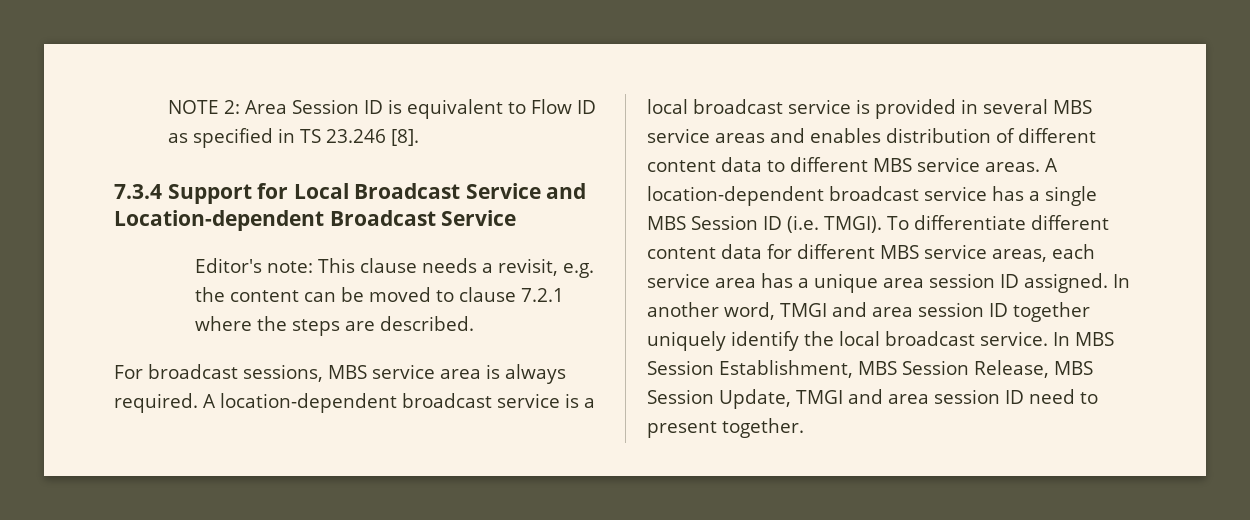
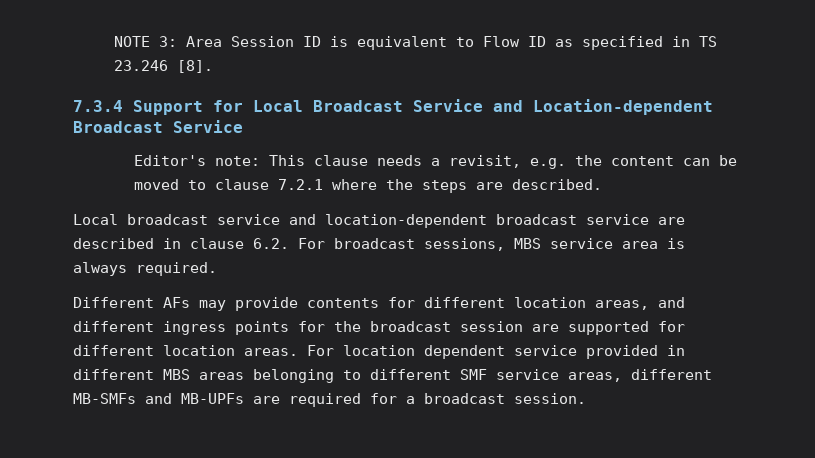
- NOTE 2: Area Session ID is equivalent to Flow ID as specified in TS 23.246 [8].
+ NOTE 3: Area Session ID is equivalent to Flow ID as specified in TS 23.246 [8].
- For broadcast sessions, MBS service area is always required. A location-dependent broadcast service is a local broadcast service is provided in several MBS service areas and enables distribution of different content data to different MBS service areas. A location-dependent broadcast service has a single MBS Session ID (i.e. TMGI). To differentiate different content data for different MBS service areas, each service area has a unique area session ID assigned. In another word, TMGI and area session ID together uniquely identify the local broadcast service. In MBS Session Establishment, MBS Session Release, MBS Session Update, TMGI and area session ID need to present together.
+ Local broadcast service and location-dependent broadcast service are described in clause 6.2. For broadcast sessions, MBS service area is always required.
+ Different AFs may provide contents for different location areas, and different ingress points for the broadcast session are supported for different location areas. For location dependent service provided in different MBS areas belonging to different SMF service areas, different MB-SMFs and MB-UPFs are required for a broadcast session.

